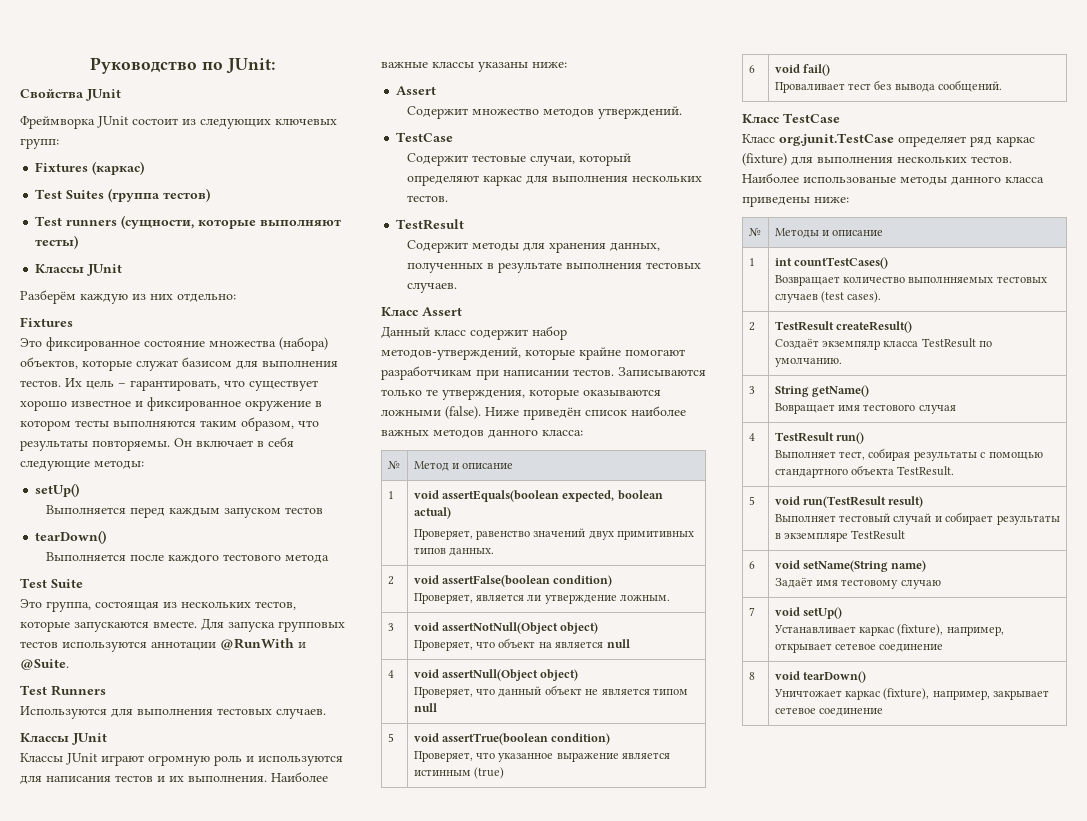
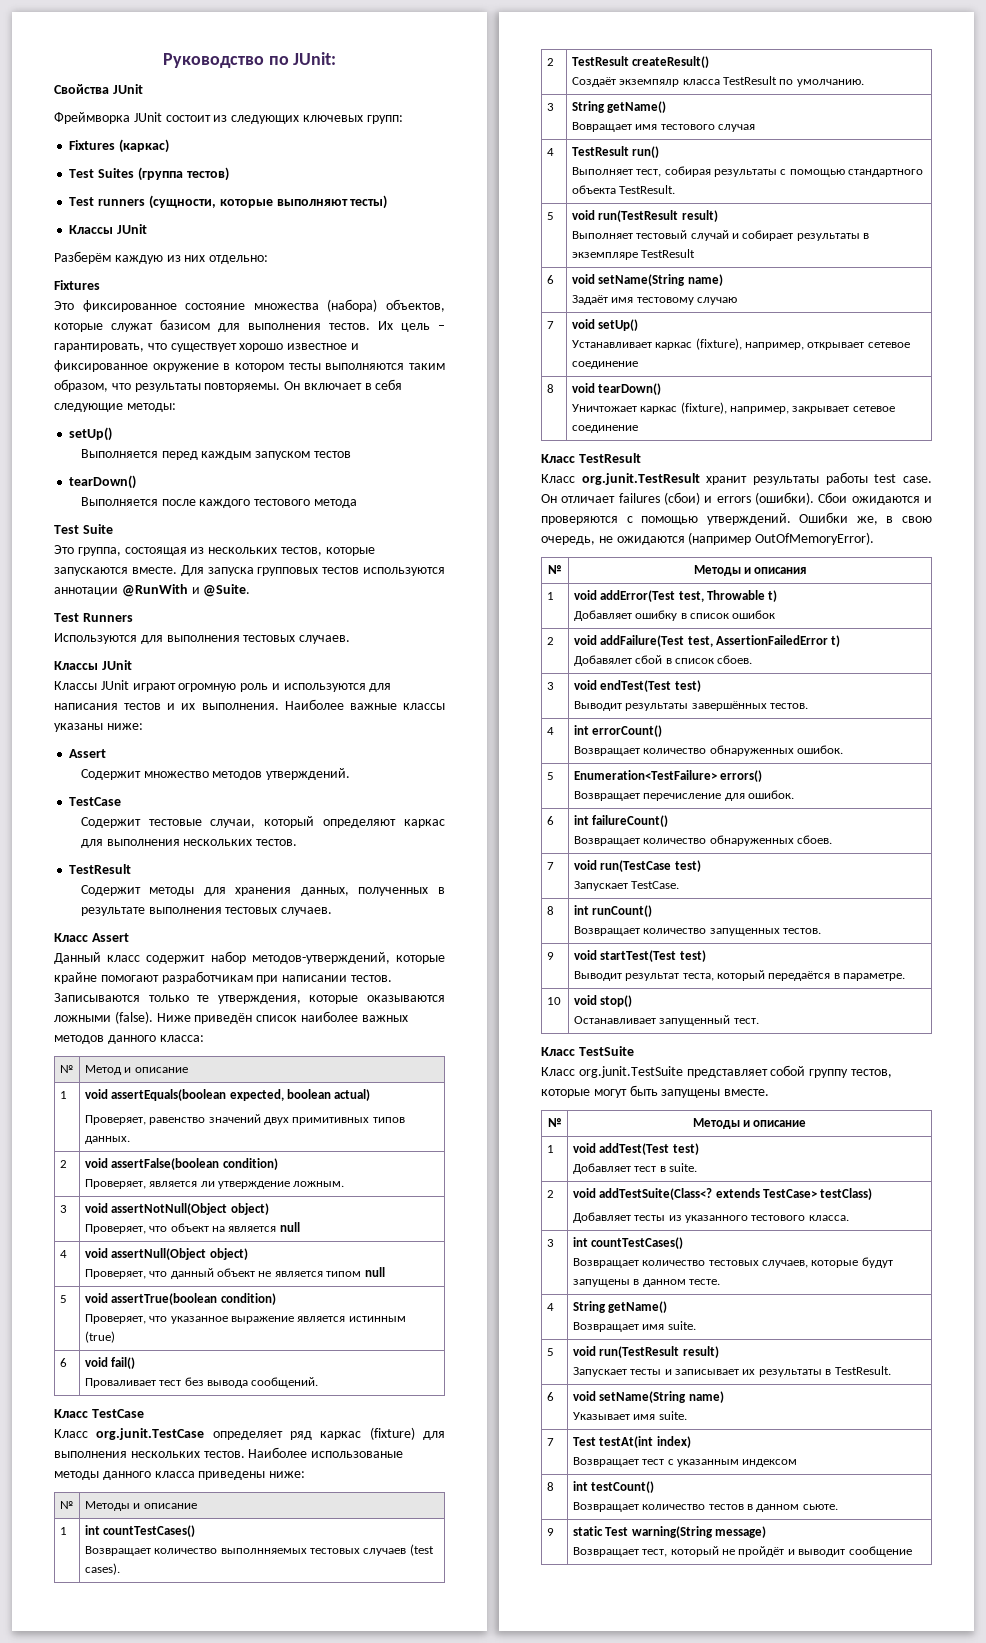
+ Класс TestResult
+ Класс org.junit.TestResult хранит результаты работы test case. Он отличает failures (сбои) и errors (ошибки). Сбои ожидаются и проверяются с помощью утверждений. Ошибки же, в свою очередь, не ожидаются (например OutOfMemoryError).
+ № | Методы и описания
+ 1 | void addError(Test test, Throwable t)
+ Добавляет ошибку в список ошибок
+ 2 | void addFailure(Test test, AssertionFailedError t)
+ Добавялет сбой в список сбоев.
+ 3 | void endTest(Test test)
+ Выводит результаты завершённых тестов.
+ 4 | int errorCount()
+ Возвращает количество обнаруженных ошибок.
+ 5 | Enumeration<TestFailure> errors()
+ Возвращает перечисление для ошибок.
+ 6 | int failureCount()
+ Возвращает количество обнаруженных сбоев.
+ 7 | void run(TestCase test)
+ Запускает TestCase.
+ 8 | int runCount()
+ Возвращает количество запущенных тестов.
+ 9 | void startTest(Test test)
+ Выводит результат теста, который передаётся в параметре.
+ 10 | void stop()
+ Останавливает запущенный тест.
+ Класс TestSuite
+ Класс org.junit.TestSuite представляет собой группу тестов, которые могут быть запущены вместе.
+ № | Методы и описание
+ 1 | void addTest(Test test)
+ Добавляет тест в suite.
+ 2 | void addTestSuite(Class<? extends TestCase> testClass)
+ Добавляет тесты из указанного тестового класса.
+ 3 | int countTestCases()
+ Возвращает количество тестовых случаев, которые будут запущены в данном тесте.
+ 4 | String getName()
+ Возвращает имя suite.
+ 5 | void run(TestResult result)
+ Запускает тесты и записывает их результаты в TestResult.
+ 6 | void setName(String name)
+ Указывает имя suite.
+ 7 | Test testAt(int index)
+ Возвращает тест с указанным индексом
+ 8 | int testCount()
+ Возвращает количество тестов в данном сьюте.
+ 9 | static Test warning(String message)
+ Возвращает тест, который не пройдёт и выводит сообщение

